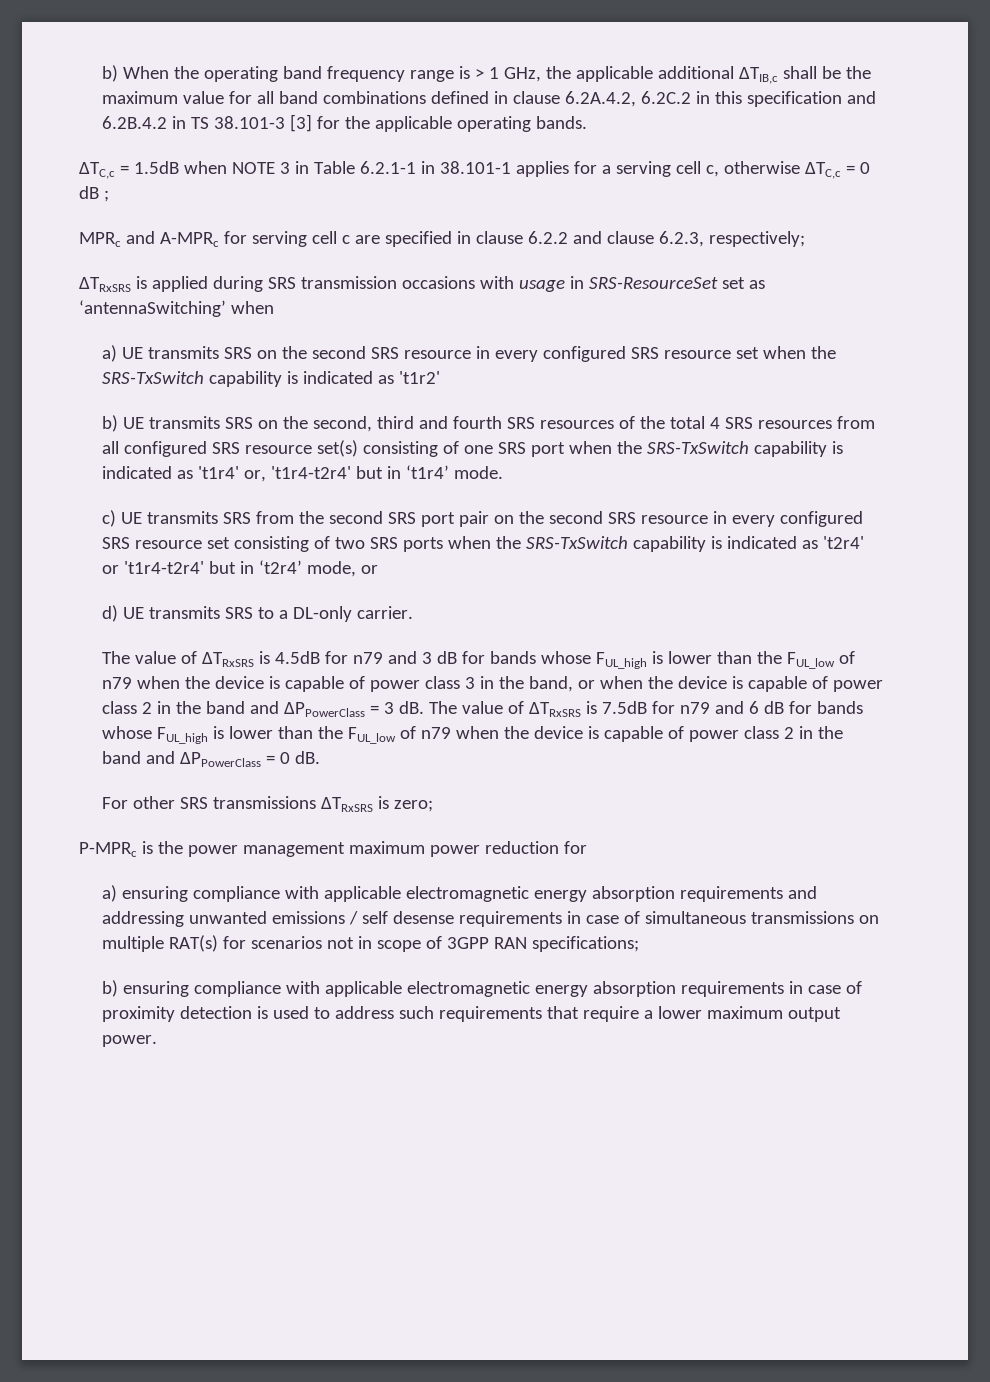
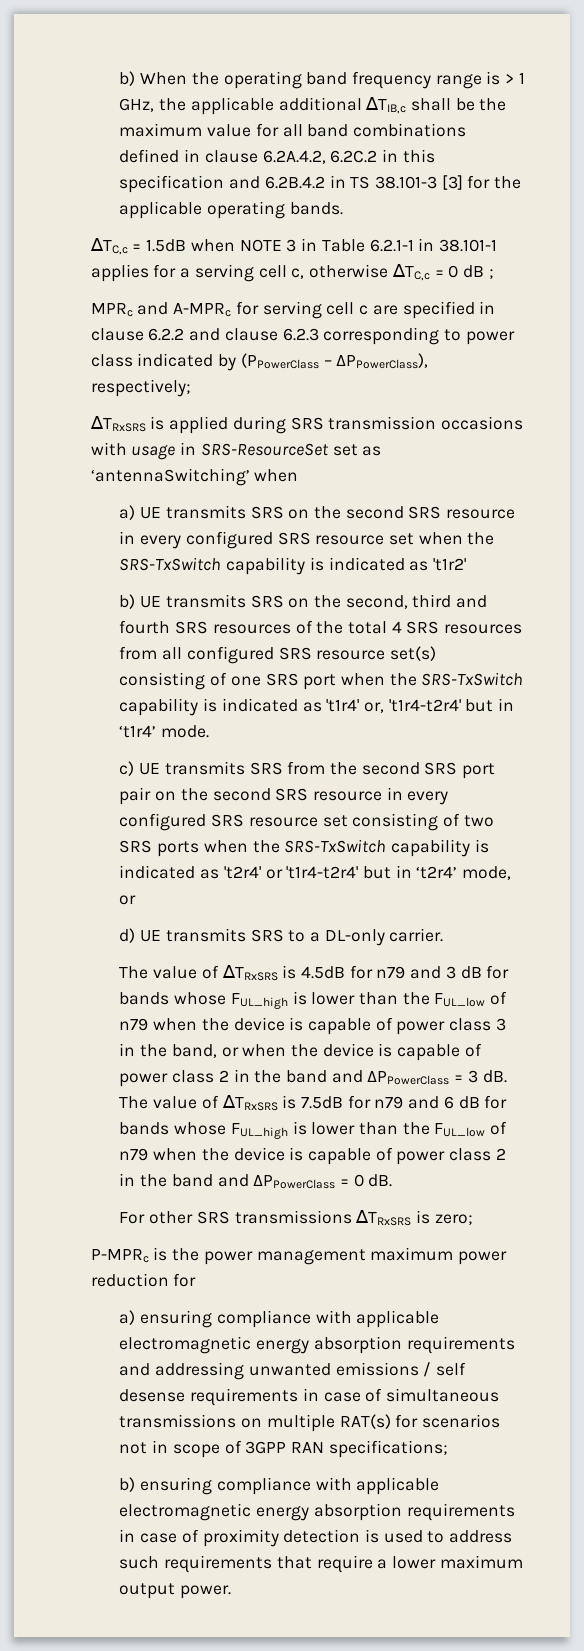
- MPRc and A-MPRc for serving cell c are specified in clause 6.2.2 and clause 6.2.3, respectively;
+ MPRc and A-MPRc for serving cell c are specified in clause 6.2.2 and clause 6.2.3 corresponding to power class indicated by (PPowerClass – ΔPPowerClass), respectively;

